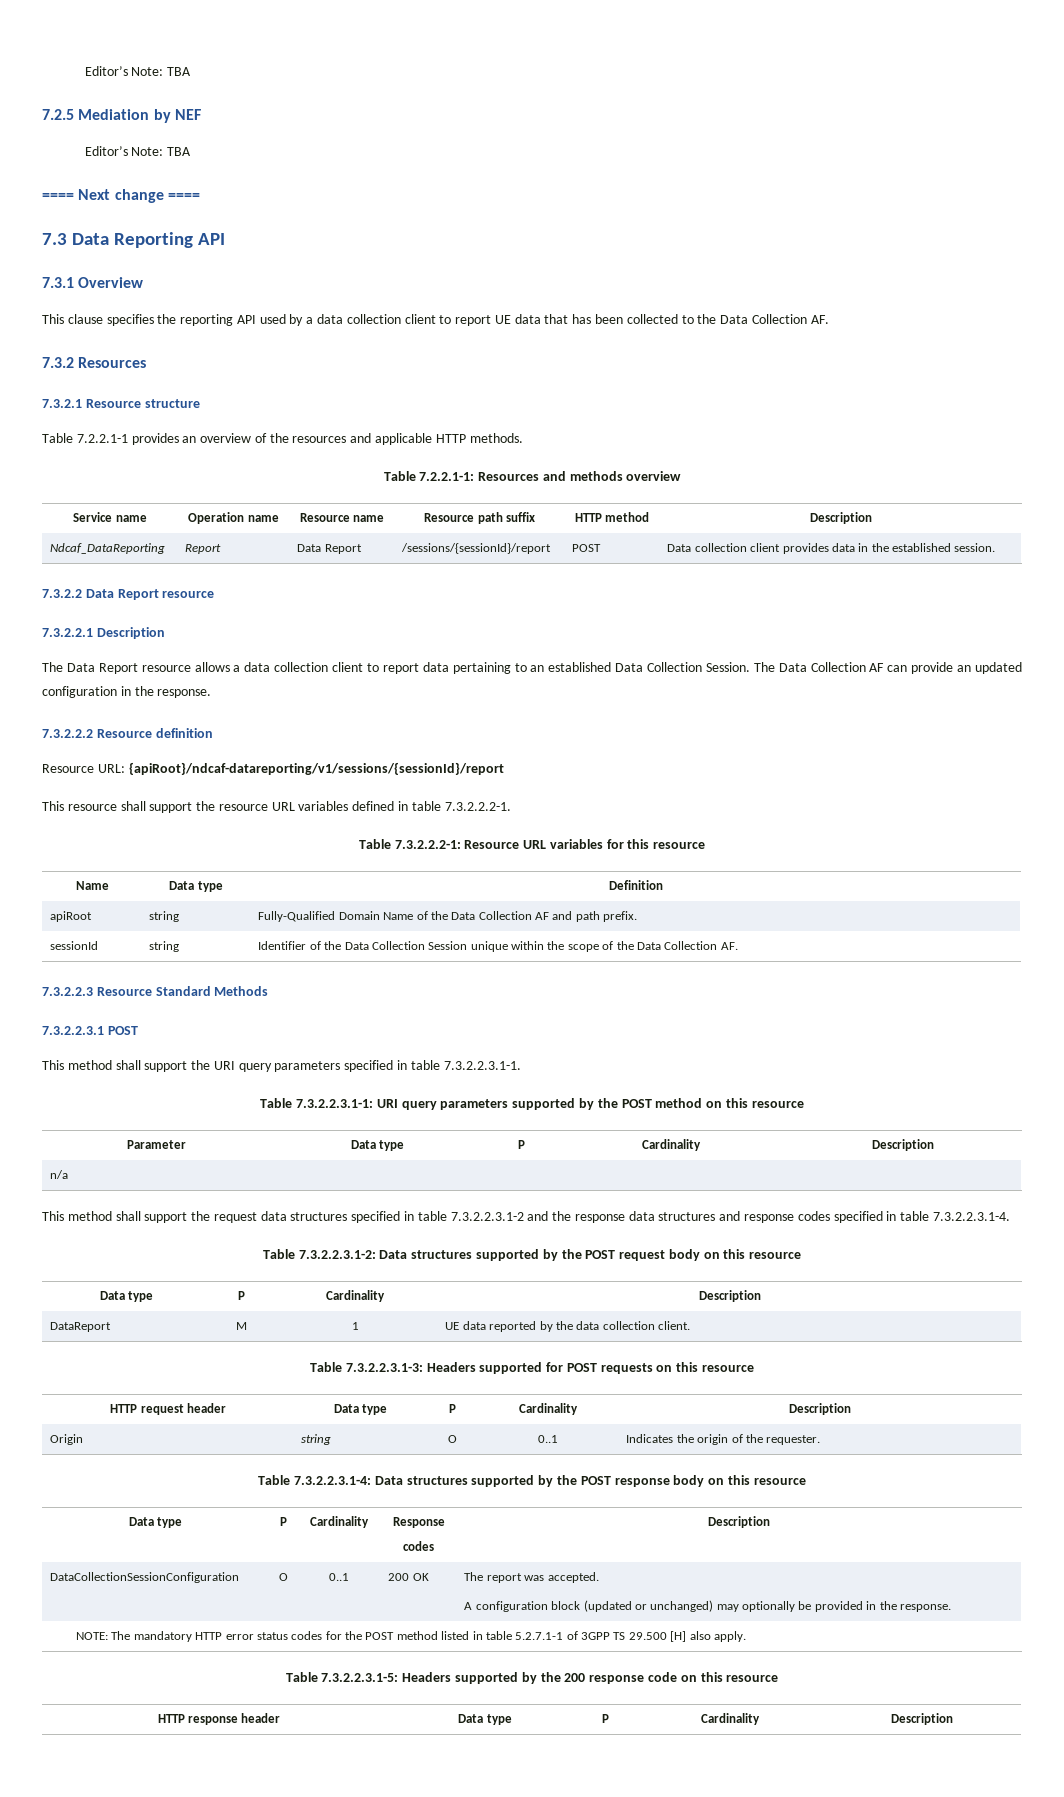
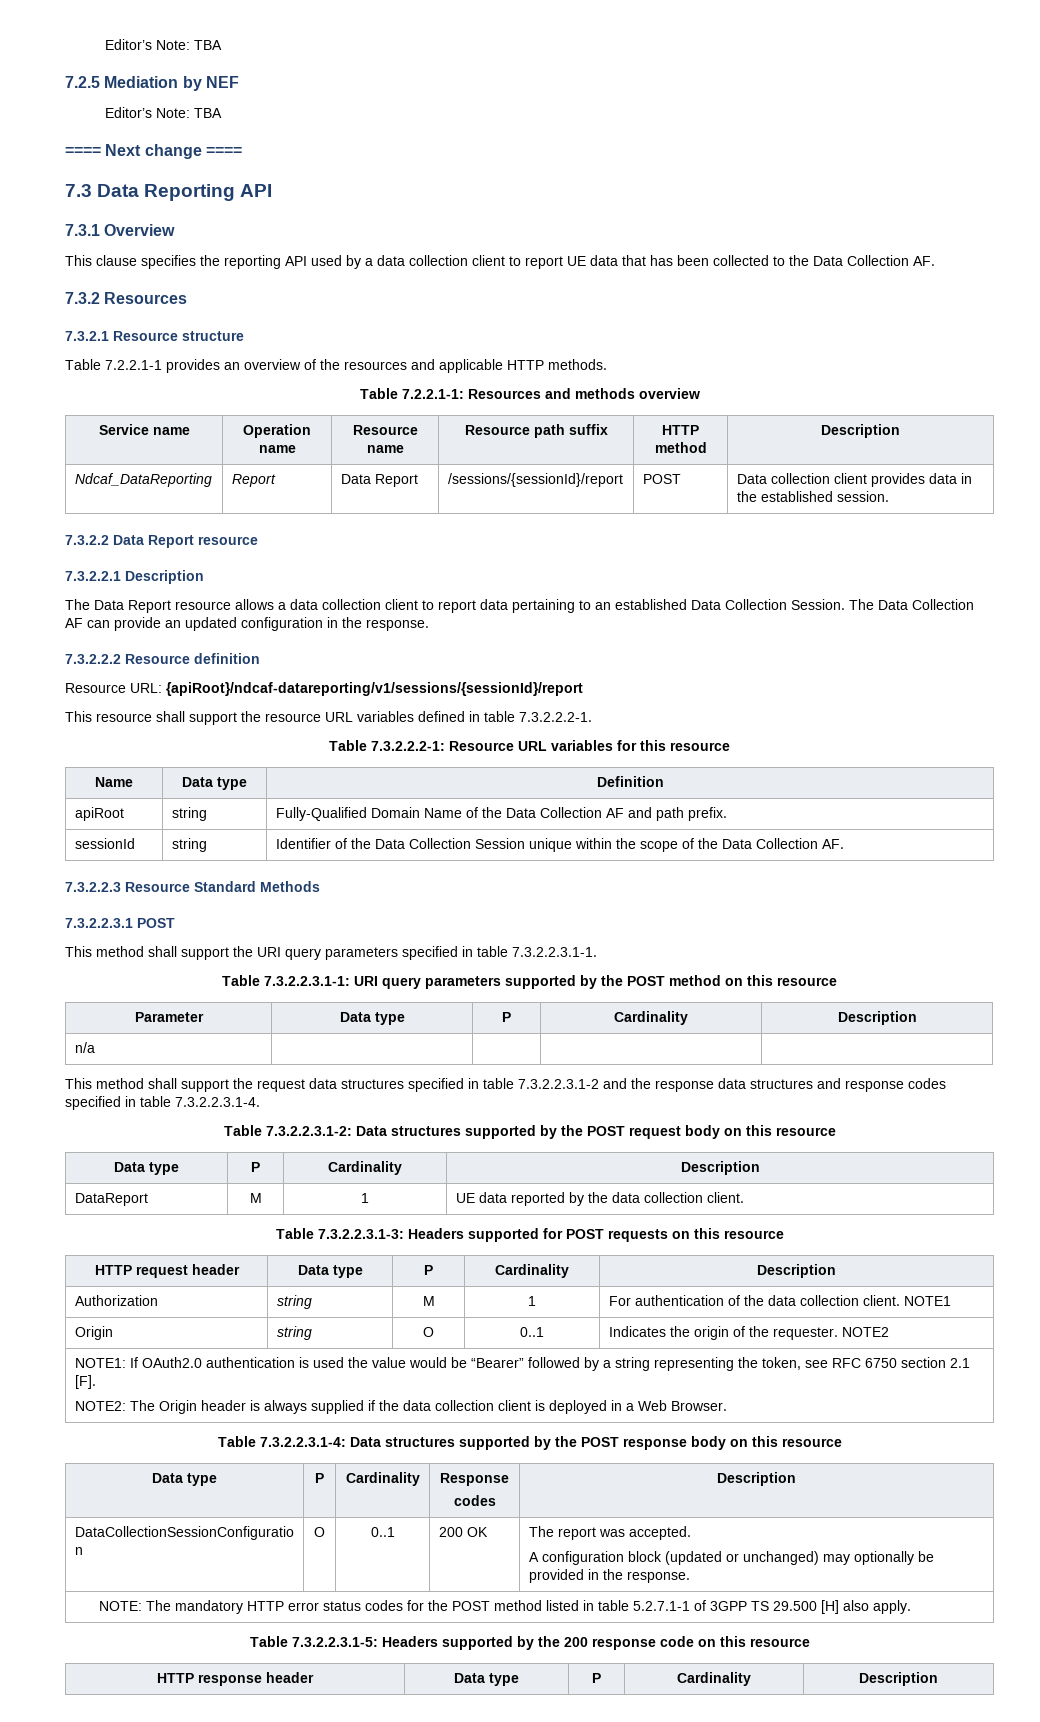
+ Authorization | string | M | 1 | For authentication of the data collection client. NOTE1
- Origin | string | O | 0..1 | Indicates the origin of the requester.
+ Origin | string | O | 0..1 | Indicates the origin of the requester. NOTE2
+ NOTE1: If OAuth2.0 authentication is used the value would be “Bearer” followed by a string representing the token, see RFC 6750 section 2.1 [F].
+ NOTE2: The Origin header is always supplied if the data collection client is deployed in a Web Browser.

